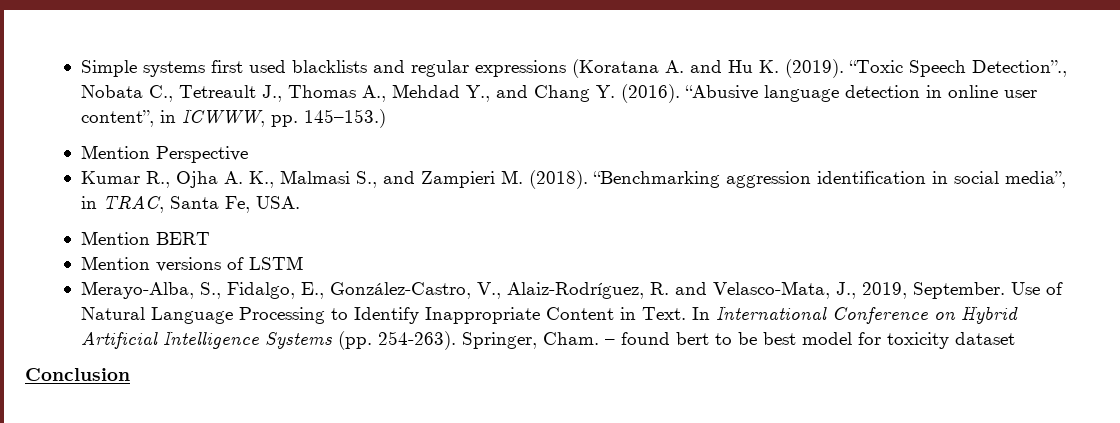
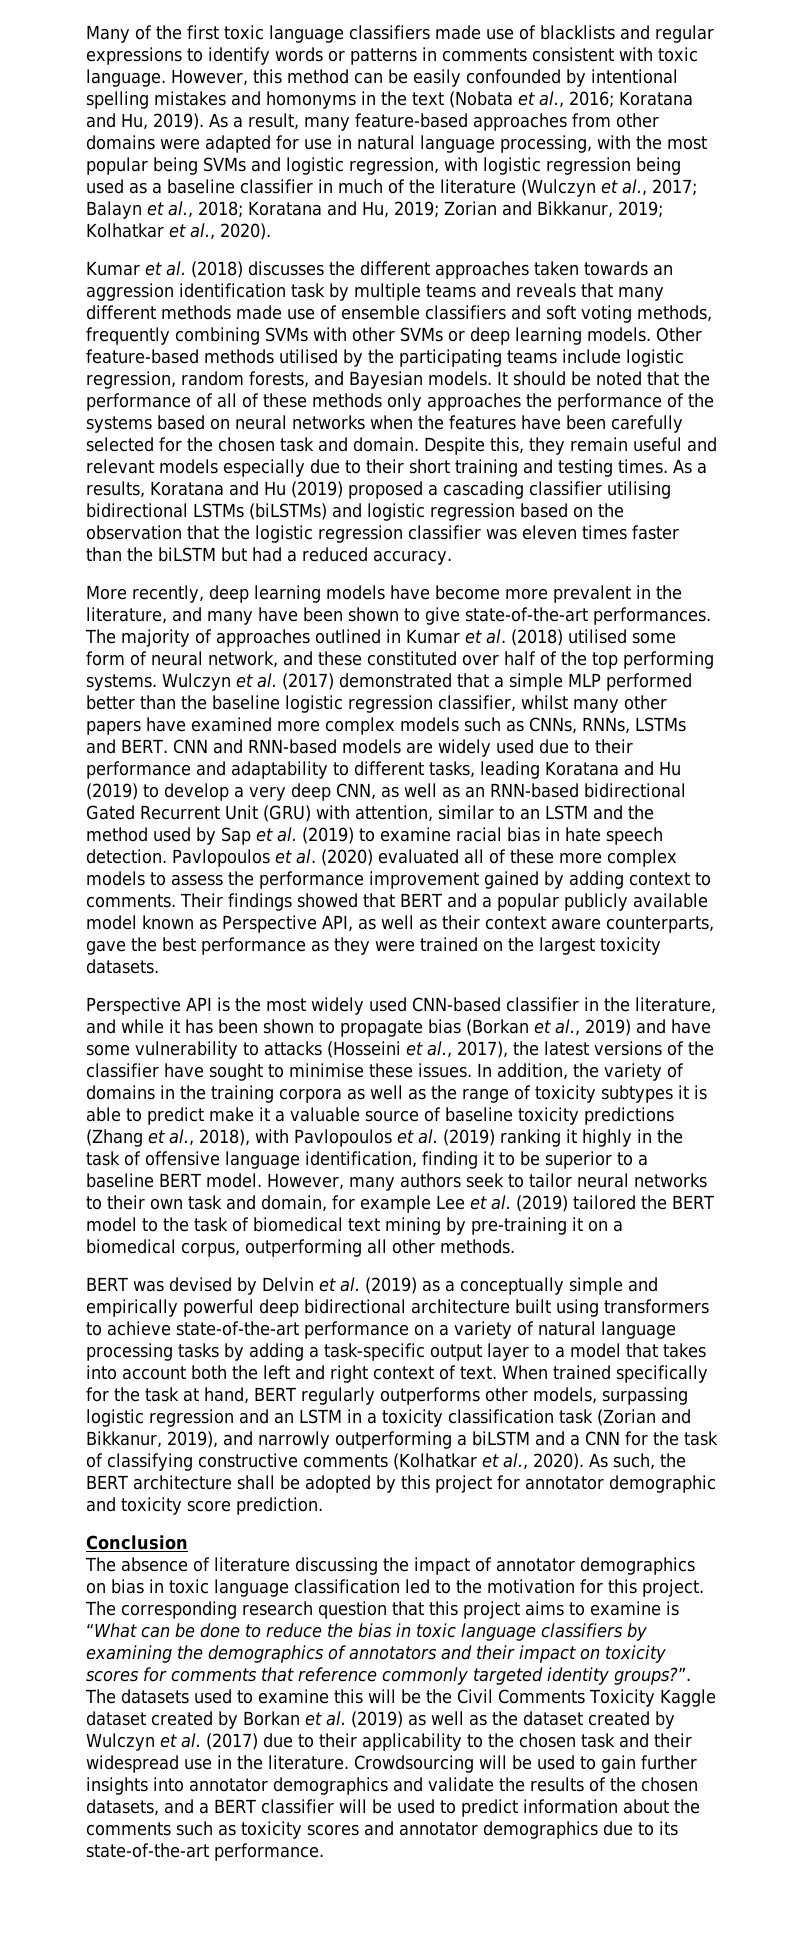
- Simple systems first used blacklists and regular expressions (Koratana A. and Hu K. (2019). “Toxic Speech Detection”., Nobata C., Tetreault J., Thomas A., Mehdad Y., and Chang Y. (2016). “Abusive language detection in online user content”, in ICWWW, pp. 145–153.)
- Mention Perspective
- Kumar R., Ojha A. K., Malmasi S., and Zampieri M. (2018). “Benchmarking aggression identification in social media”, in TRAC, Santa Fe, USA.
- Mention BERT
- Mention versions of LSTM
- Merayo-Alba, S., Fidalgo, E., González-Castro, V., Alaiz-Rodríguez, R. and Velasco-Mata, J., 2019, September. Use of Natural Language Processing to Identify Inappropriate Content in Text. In International Conference on Hybrid Artificial Intelligence Systems (pp. 254-263). Springer, Cham. – found bert to be best model for toxicity dataset
+ Many of the first toxic language classifiers made use of blacklists and regular expressions to identify words or patterns in comments consistent with toxic language. However, this method can be easily confounded by intentional spelling mistakes and homonyms in the text (Nobata et al., 2016; Koratana and Hu, 2019). As a result, many feature-based approaches from other domains were adapted for use in natural language processing, with the most popular being SVMs and logistic regression, with logistic regression being used as a baseline classifier in much of the literature (Wulczyn et al., 2017; Balayn et al., 2018; Koratana and Hu, 2019; Zorian and Bikkanur, 2019; Kolhatkar et al., 2020).
+ Kumar et al. (2018) discusses the different approaches taken towards an aggression identification task by multiple teams and reveals that many different methods made use of ensemble classifiers and soft voting methods, frequently combining SVMs with other SVMs or deep learning models. Other feature-based methods utilised by the participating teams include logistic regression, random forests, and Bayesian models. It should be noted that the performance of all of these methods only approaches the performance of the systems based on neural networks when the features have been carefully selected for the chosen task and domain. Despite this, they remain useful and relevant models especially due to their short training and testing times. As a results, Koratana and Hu (2019) proposed a cascading classifier utilising bidirectional LSTMs (biLSTMs) and logistic regression based on the observation that the logistic regression classifier was eleven times faster than the biLSTM but had a reduced accuracy.
+ More recently, deep learning models have become more prevalent in the literature, and many have been shown to give state-of-the-art performances. The majority of approaches outlined in Kumar et al. (2018) utilised some form of neural network, and these constituted over half of the top performing systems. Wulczyn et al. (2017) demonstrated that a simple MLP performed better than the baseline logistic regression classifier, whilst many other papers have examined more complex models such as CNNs, RNNs, LSTMs and BERT. CNN and RNN-based models are widely used due to their performance and adaptability to different tasks, leading Koratana and Hu (2019) to develop a very deep CNN, as well as an RNN-based bidirectional Gated Recurrent Unit (GRU) with attention, similar to an LSTM and the method used by Sap et al. (2019) to examine racial bias in hate speech detection. Pavlopoulos et al. (2020) evaluated all of these more complex models to assess the performance improvement gained by adding context to comments. Their findings showed that BERT and a popular publicly available model known as Perspective API, as well as their context aware counterparts, gave the best performance as they were trained on the largest toxicity datasets.
+ Perspective API is the most widely used CNN-based classifier in the literature, and while it has been shown to propagate bias (Borkan et al., 2019) and have some vulnerability to attacks (Hosseini et al., 2017), the latest versions of the classifier have sought to minimise these issues. In addition, the variety of domains in the training corpora as well as the range of toxicity subtypes it is able to predict make it a valuable source of baseline toxicity predictions (Zhang et al., 2018), with Pavlopoulos et al. (2019) ranking it highly in the task of offensive language identification, finding it to be superior to a baseline BERT model. However, many authors seek to tailor neural networks to their own task and domain, for example Lee et al. (2019) tailored the BERT model to the task of biomedical text mining by pre-training it on a biomedical corpus, outperforming all other methods.
+ BERT was devised by Delvin et al. (2019) as a conceptually simple and empirically powerful deep bidirectional architecture built using transformers to achieve state-of-the-art performance on a variety of natural language processing tasks by adding a task-specific output layer to a model that takes into account both the left and right context of text. When trained specifically for the task at hand, BERT regularly outperforms other models, surpassing logistic regression and an LSTM in a toxicity classification task (Zorian and Bikkanur, 2019), and narrowly outperforming a biLSTM and a CNN for the task of classifying constructive comments (Kolhatkar et al., 2020). As such, the BERT architecture shall be adopted by this project for annotator demographic and toxicity score prediction.
  Conclusion
+ The absence of literature discussing the impact of annotator demographics on bias in toxic language classification led to the motivation for this project. The corresponding research question that this project aims to examine is “What can be done to reduce the bias in toxic language classifiers by examining the demographics of annotators and their impact on toxicity scores for comments that reference commonly targeted identity groups?”. The datasets used to examine this will be the Civil Comments Toxicity Kaggle dataset created by Borkan et al. (2019) as well as the dataset created by Wulczyn et al. (2017) due to their applicability to the chosen task and their widespread use in the literature. Crowdsourcing will be used to gain further insights into annotator demographics and validate the results of the chosen datasets, and a BERT classifier will be used to predict information about the comments such as toxicity scores and annotator demographics due to its state-of-the-art performance.

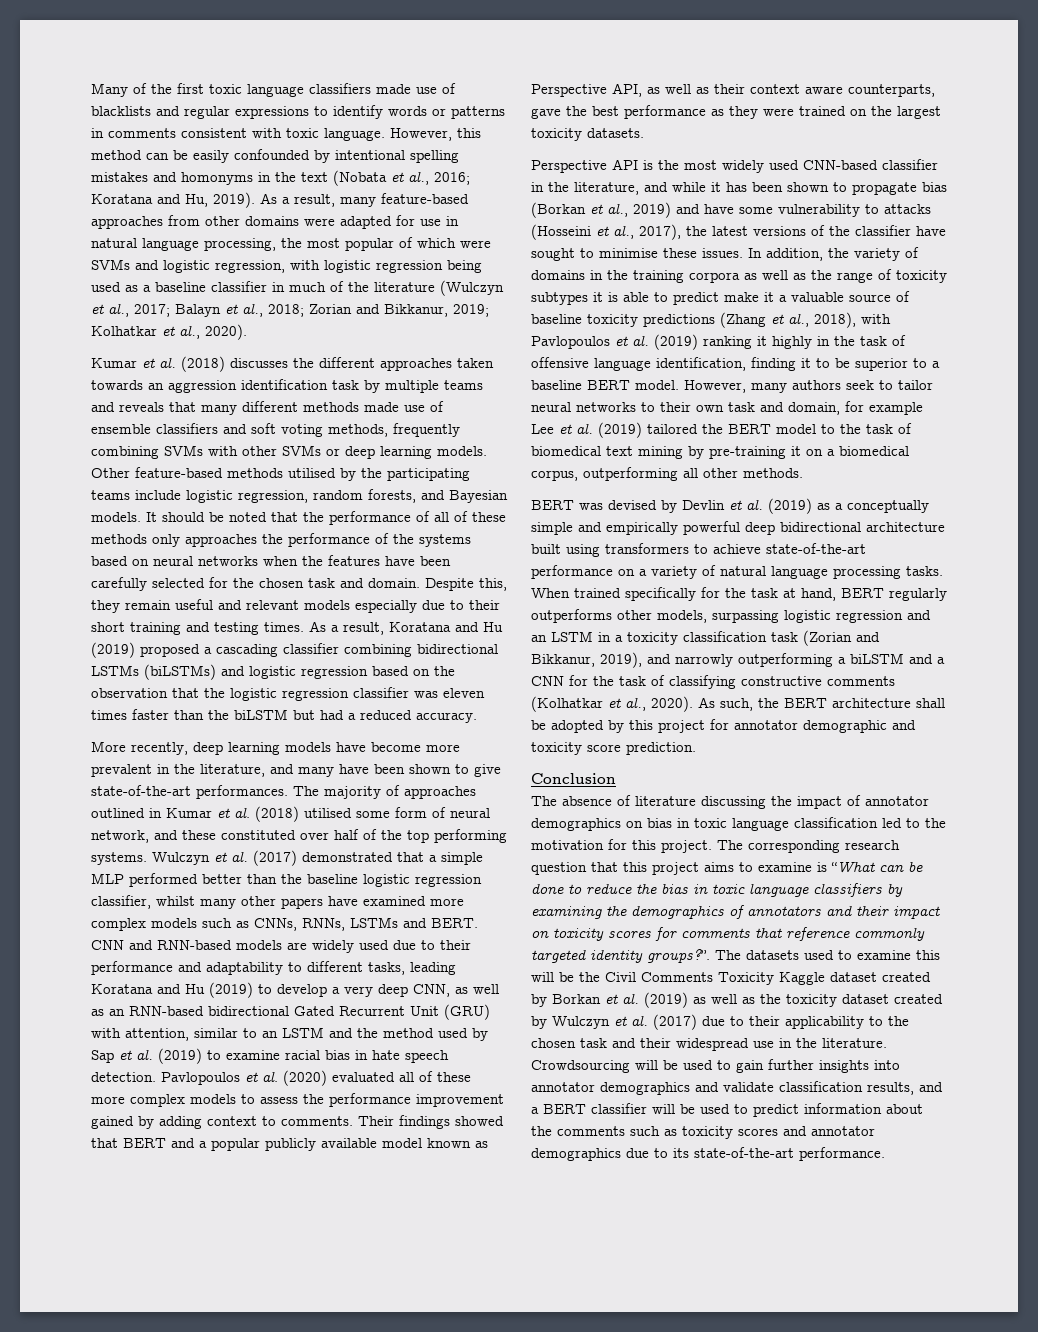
- As a result, many feature-based approaches from other domains were adapted for use in natural language processing, with the most popular being SVMs and logistic regression, with logistic regression being used as a baseline classifier in much of the literature (Wulczyn et al., 2017; Balayn et al., 2018; Koratana and Hu, 2019; Zorian and Bikkanur, 2019; Kolhatkar et al., 2020).
+ As a result, many feature-based approaches from other domains were adapted for use in natural language processing, the most popular of which were SVMs and logistic regression, with logistic regression being used as a baseline classifier in much of the literature (Wulczyn et al., 2017; Balayn et al., 2018; Zorian and Bikkanur, 2019; Kolhatkar et al., 2020).
- As a results, Koratana and Hu (2019) proposed a cascading classifier utilising bidirectional LSTMs (biLSTMs) and logistic regression based on the observation that the logistic regression classifier was eleven times faster than the biLSTM but had a reduced accuracy.
+ As a result, Koratana and Hu (2019) proposed a cascading classifier combining bidirectional LSTMs (biLSTMs) and logistic regression based on the observation that the logistic regression classifier was eleven times faster than the biLSTM but had a reduced accuracy.
- BERT was devised by Delvin et al. (2019) as a conceptually simple and empirically powerful deep bidirectional architecture built using transformers to achieve state-of-the-art performance on a variety of natural language processing tasks by adding a task-specific output layer to a model that takes into account both the left and right context of text.
+ BERT was devised by Devlin et al. (2019) as a conceptually simple and empirically powerful deep bidirectional architecture built using transformers to achieve state-of-the-art performance on a variety of natural language processing tasks.
- The datasets used to examine this will be the Civil Comments Toxicity Kaggle dataset created by Borkan et al. (2019) as well as the dataset created by Wulczyn et al. (2017) due to their applicability to the chosen task and their widespread use in the literature.
+ The datasets used to examine this will be the Civil Comments Toxicity Kaggle dataset created by Borkan et al. (2019) as well as the toxicity dataset created by Wulczyn et al. (2017) due to their applicability to the chosen task and their widespread use in the literature.
- Crowdsourcing will be used to gain further insights into annotator demographics and validate the results of the chosen datasets, and a BERT classifier will be used to predict information about the comments such as toxicity scores and annotator demographics due to its state-of-the-art performance.
+ Crowdsourcing will be used to gain further insights into annotator demographics and validate classification results, and a BERT classifier will be used to predict information about the comments such as toxicity scores and annotator demographics due to its state-of-the-art performance.

